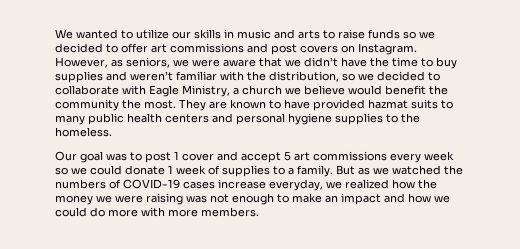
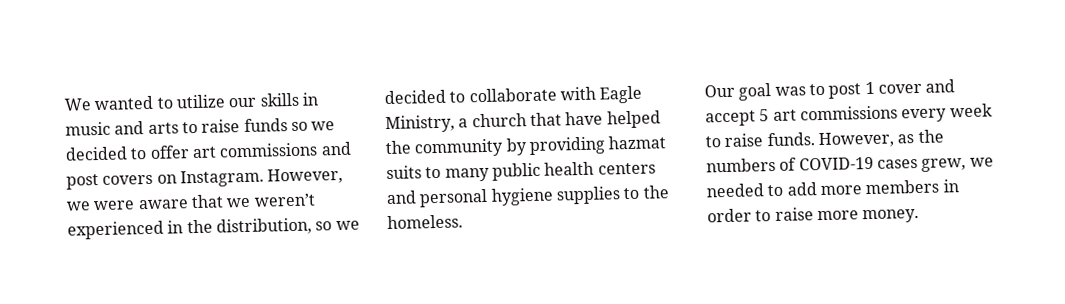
- However, as seniors, we were aware that we didn’t have the time to buy supplies and weren’t familiar with the distribution, so we decided to collaborate with Eagle Ministry, a church we believe would benefit the community the most. They are known to have provided hazmat suits to many public health centers and personal hygiene supplies to the homeless.
+ However, we were aware that we weren’t experienced in the distribution, so we decided to collaborate with Eagle Ministry, a church that have helped the community by providing hazmat suits to many public health centers and personal hygiene supplies to the homeless.
- Our goal was to post 1 cover and accept 5 art commissions every week so we could donate 1 week of supplies to a family. But as we watched the numbers of COVID-19 cases increase everyday, we realized how the money we were raising was not enough to make an impact and how we could do more with more members.
+ Our goal was to post 1 cover and accept 5 art commissions every week to raise funds. However, as the numbers of COVID-19 cases grew, we needed to add more members in order to raise more money.

